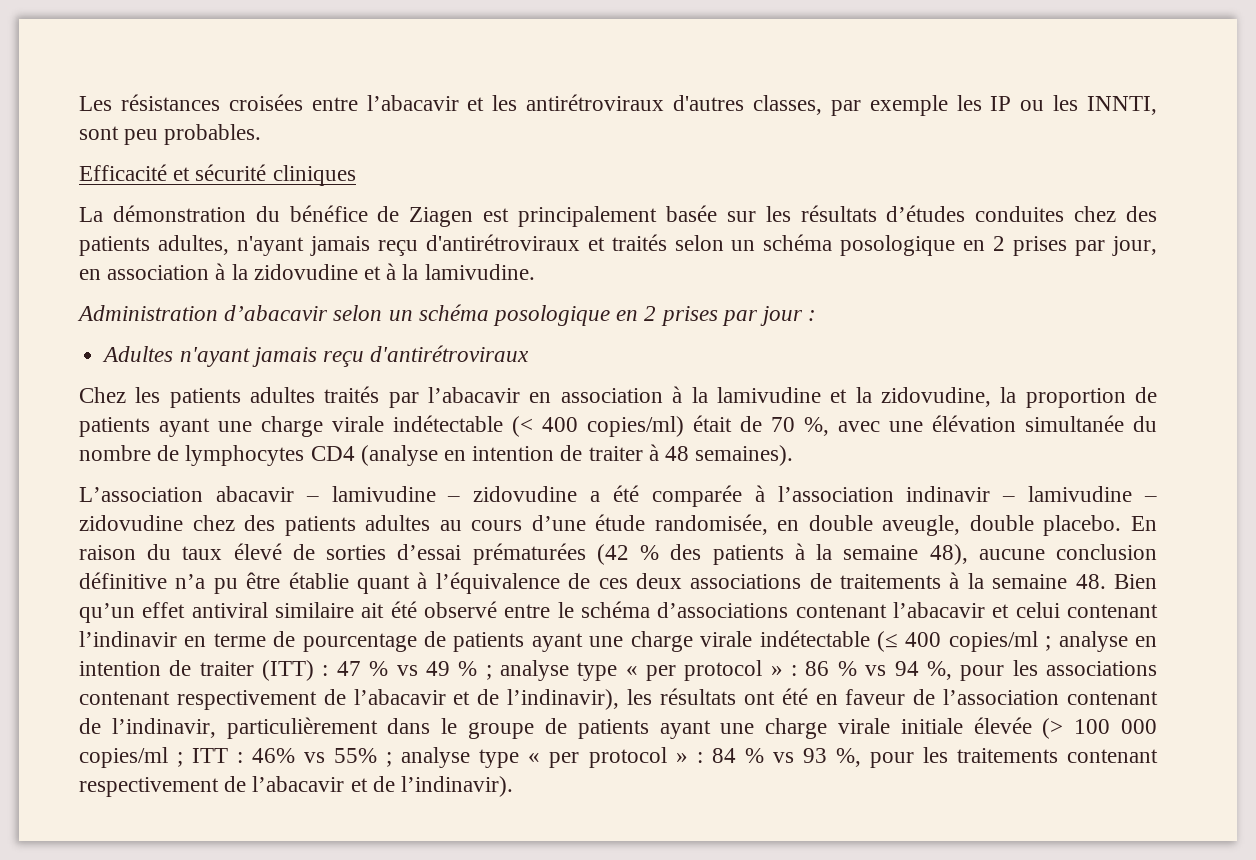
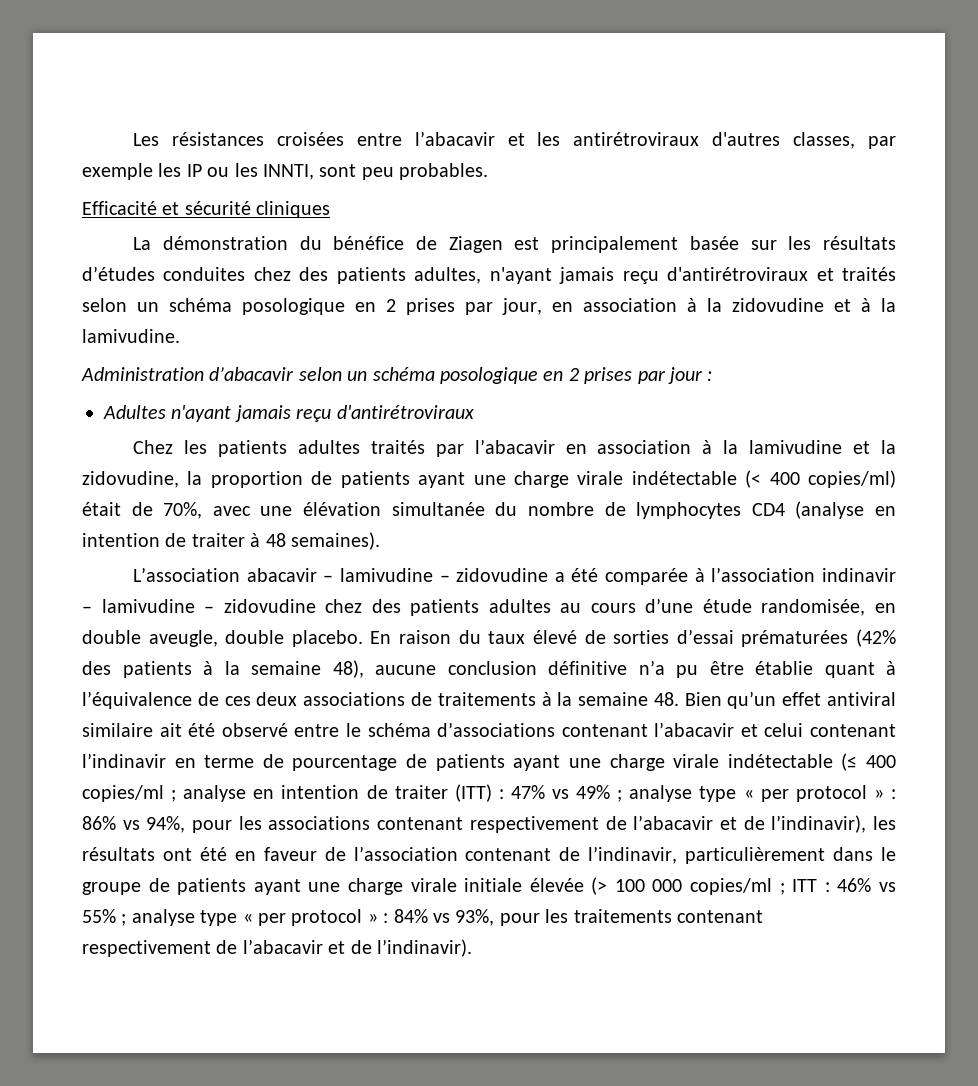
- Chez les patients adultes traités par l’abacavir en association à la lamivudine et la zidovudine, la proportion de patients ayant une charge virale indétectable (< 400 copies/ml) était de 70 %, avec une élévation simultanée du nombre de lymphocytes CD4 (analyse en intention de traiter à 48 semaines).
+ Chez les patients adultes traités par l’abacavir en association à la lamivudine et la zidovudine, la proportion de patients ayant une charge virale indétectable (< 400 copies/ml) était de 70%, avec une élévation simultanée du nombre de lymphocytes CD4 (analyse en intention de traiter à 48 semaines).
- En raison du taux élevé de sorties d’essai prématurées (42 % des patients à la semaine 48), aucune conclusion définitive n’a pu être établie quant à l’équivalence de ces deux associations de traitements à la semaine 48. Bien qu’un effet antiviral similaire ait été observé entre le schéma d’associations contenant l’abacavir et celui contenant l’indinavir en terme de pourcentage de patients ayant une charge virale indétectable (≤ 400 copies/ml ;
+ En raison du taux élevé de sorties d’essai prématurées (42% des patients à la semaine 48), aucune conclusion définitive n’a pu être établie quant à l’équivalence de ces deux associations de traitements à la semaine 48. Bien qu’un effet antiviral similaire ait été observé entre le schéma d’associations contenant l’abacavir et celui contenant l’indinavir en terme de pourcentage de patients ayant une charge virale indétectable (≤ 400 copies/ml ;
- 47 % vs 49 % ; analyse type « per protocol » : 86 % vs 94 %, pour les associations contenant respectivement de l’abacavir et de l’indinavir), les résultats ont été en faveur de l’association contenant de l’indinavir, particulièrement dans le groupe de patients ayant une charge virale initiale élevée (> 100 000 copies/ml ;
+ 47% vs 49% ; analyse type « per protocol » : 86% vs 94%, pour les associations contenant respectivement de l’abacavir et de l’indinavir), les résultats ont été en faveur de l’association contenant de l’indinavir, particulièrement dans le groupe de patients ayant une charge virale initiale élevée (> 100 000 copies/ml ;
- 84 % vs 93 %, pour les traitements contenant respectivement de l’abacavir et de l’indinavir).
+ 84% vs 93%, pour les traitements contenant respectivement de l’abacavir et de l’indinavir).

